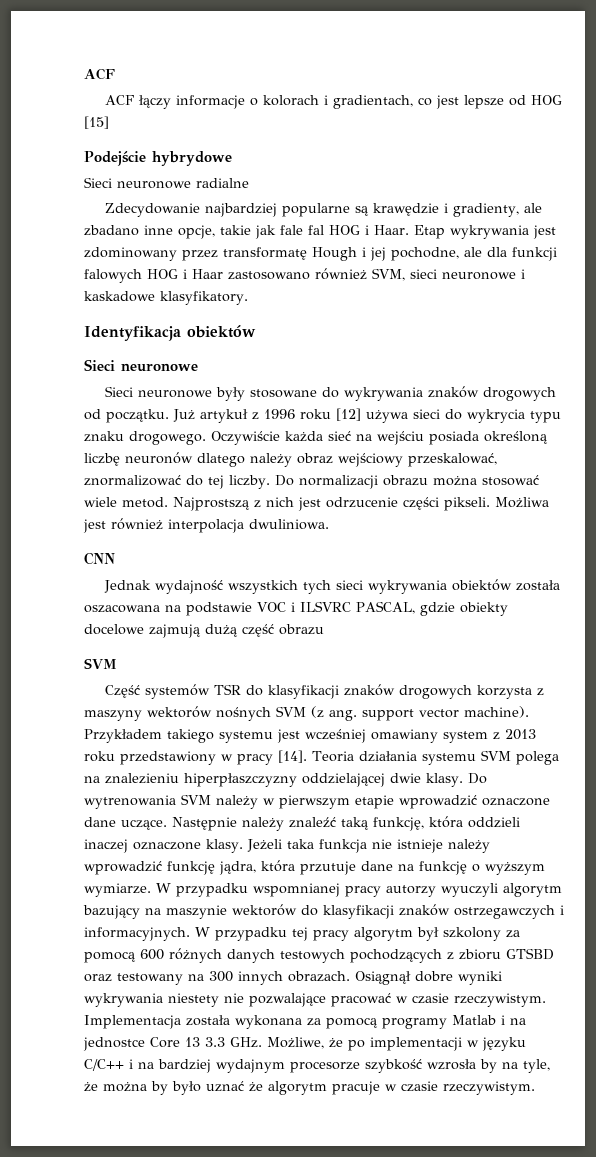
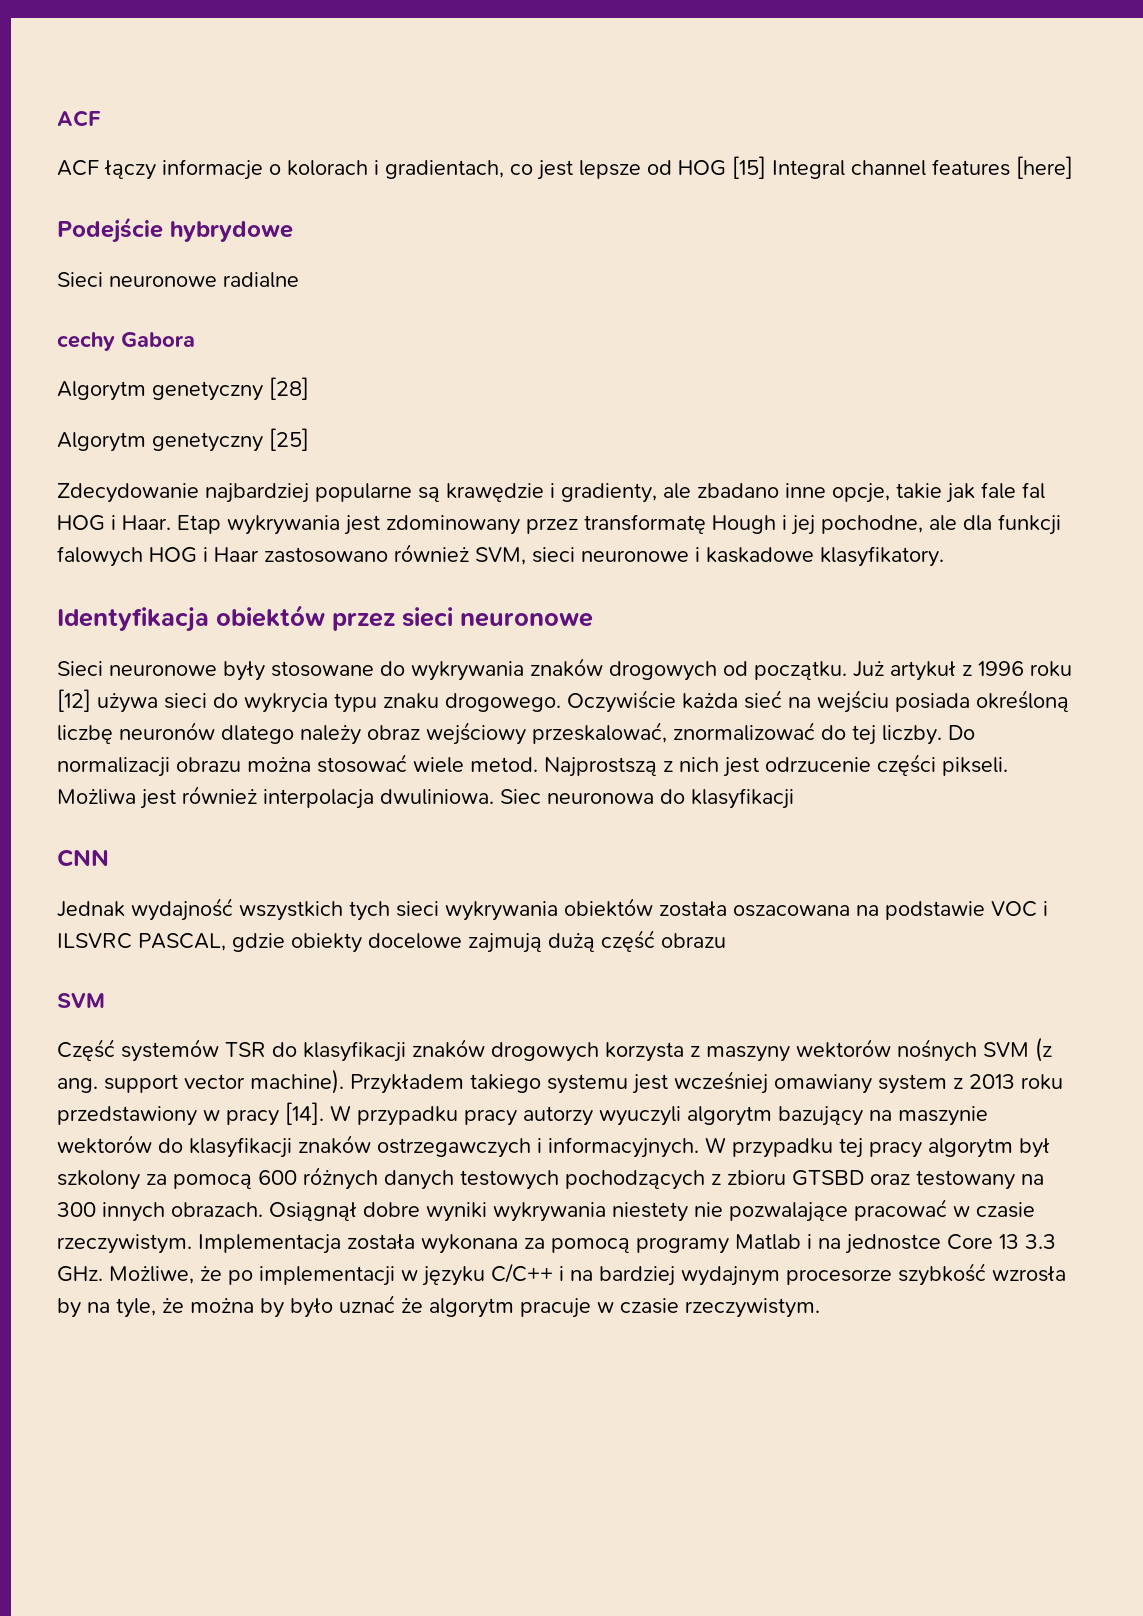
- ACF łączy informacje o kolorach i gradientach, co jest lepsze od HOG [15]
+ ACF łączy informacje o kolorach i gradientach, co jest lepsze od HOG [15] Integral channel features [here]
+ cechy Gabora
+ Algorytm genetyczny [28]
+ Algorytm genetyczny [25]
- Identyfikacja obiektów
- Sieci neuronowe
+ Identyfikacja obiektów przez sieci neuronowe
+ Siec neuronowa do klasyfikacji
- Teoria działania systemu SVM polega na znalezieniu hiperpłaszczyzny oddzielającej dwie klasy. Do wytrenowania SVM należy w pierwszym etapie wprowadzić oznaczone dane uczące. Następnie należy znaleźć taką funkcję, która oddzieli inaczej oznaczone klasy. Jeżeli taka funkcja nie istnieje należy wprowadzić funkcję jądra, która przutuje dane na funkcję o wyższym wymiarze. W przypadku wspomnianej pracy autorzy wyuczyli algorytm bazujący na maszynie wektorów do klasyfikacji znaków ostrzegawczych i informacyjnych.
+ W przypadku pracy autorzy wyuczyli algorytm bazujący na maszynie wektorów do klasyfikacji znaków ostrzegawczych i informacyjnych.

